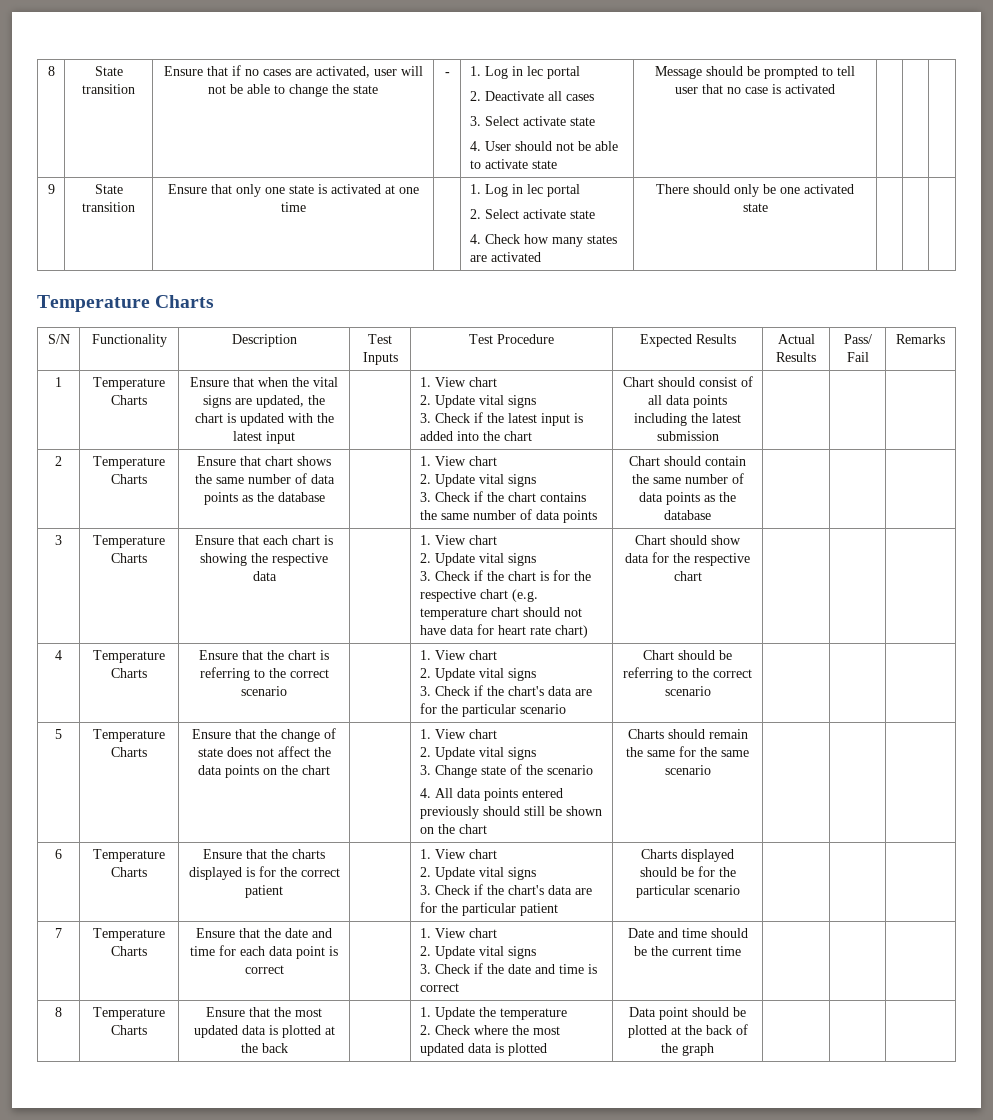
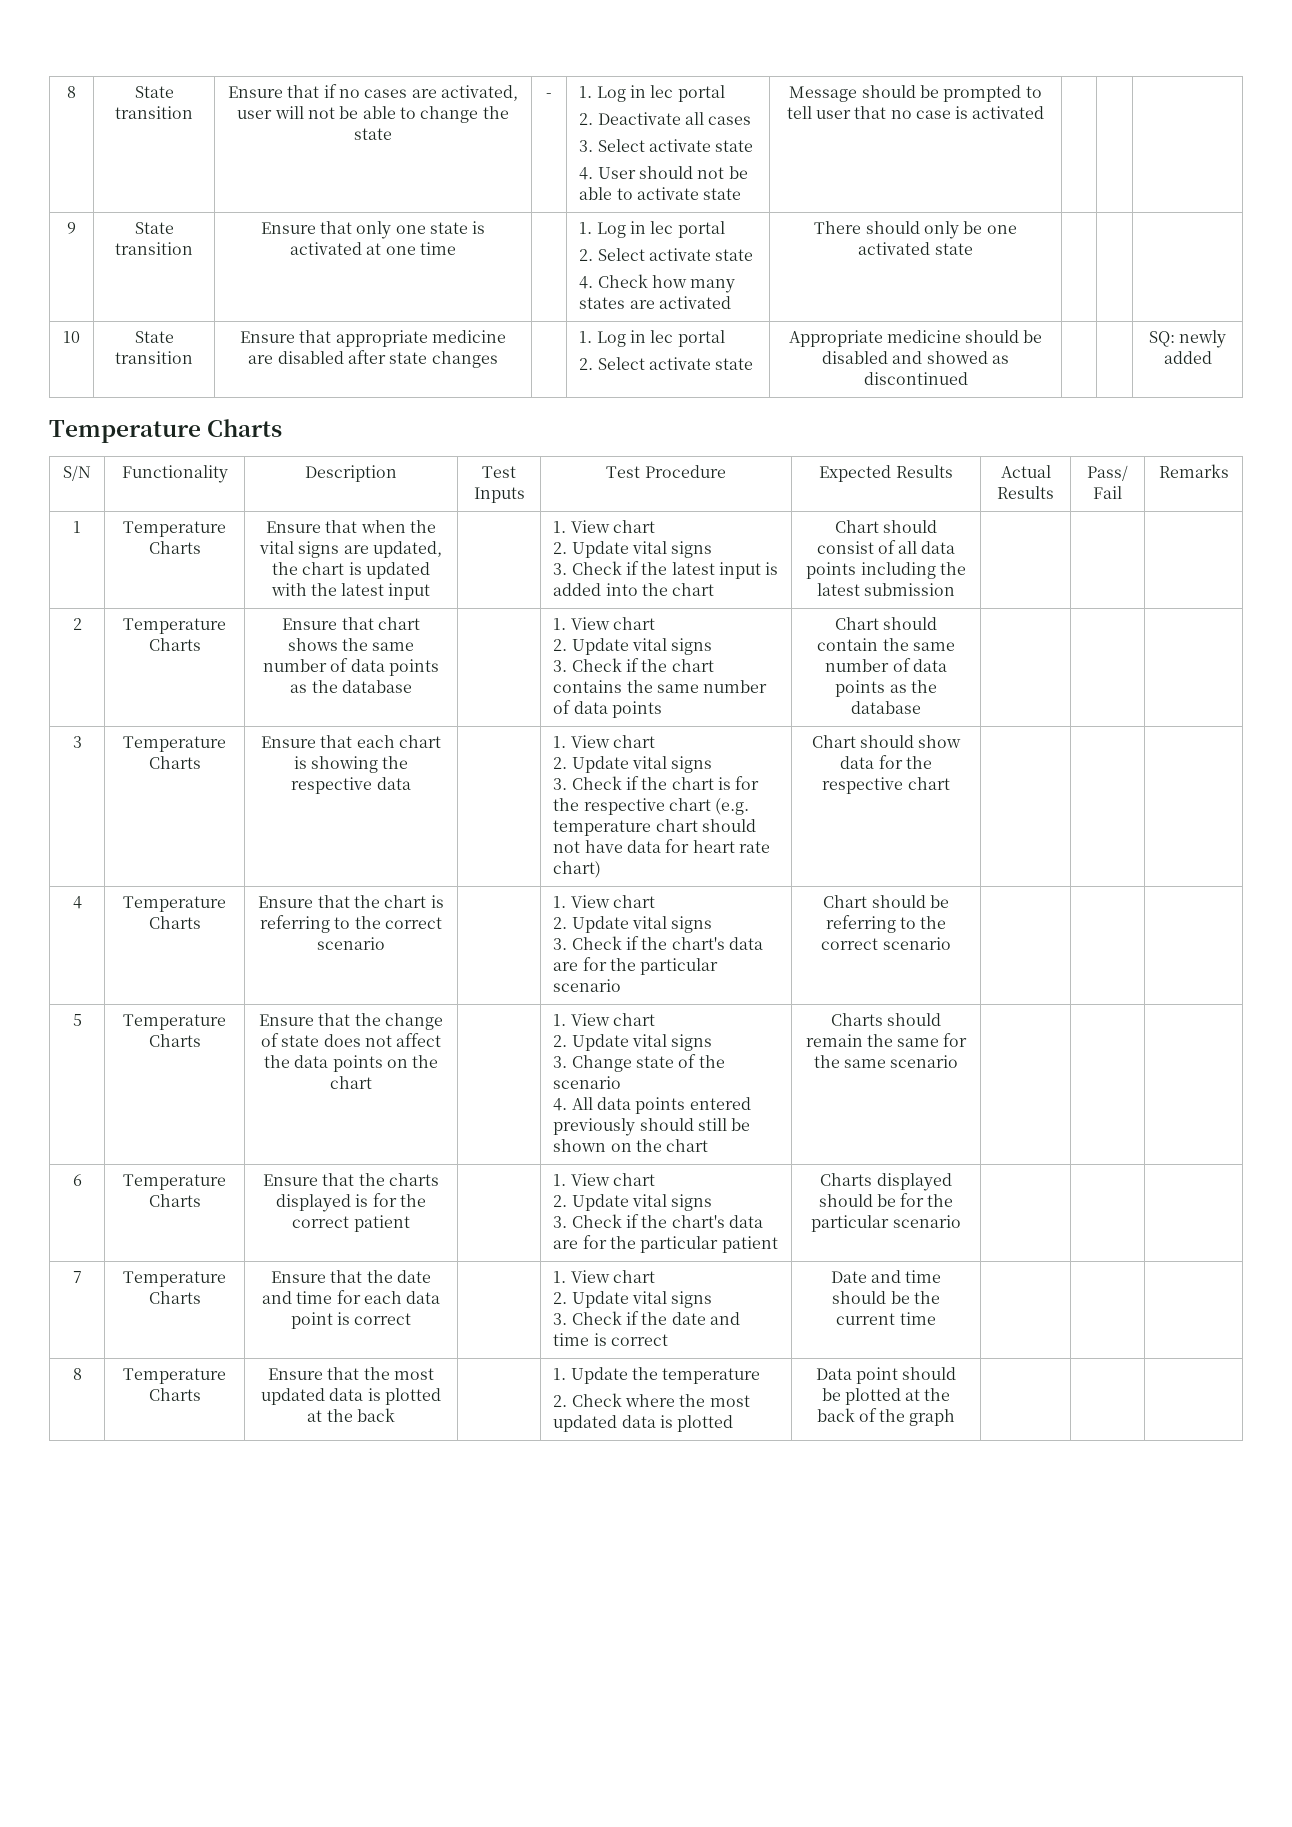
+ 10 | State transition | Ensure that appropriate medicine are disabled after state changes | | 1. Log in lec portal
+ 2. Select activate state | Appropriate medicine should be disabled and showed as discontinued | | | SQ: newly added

